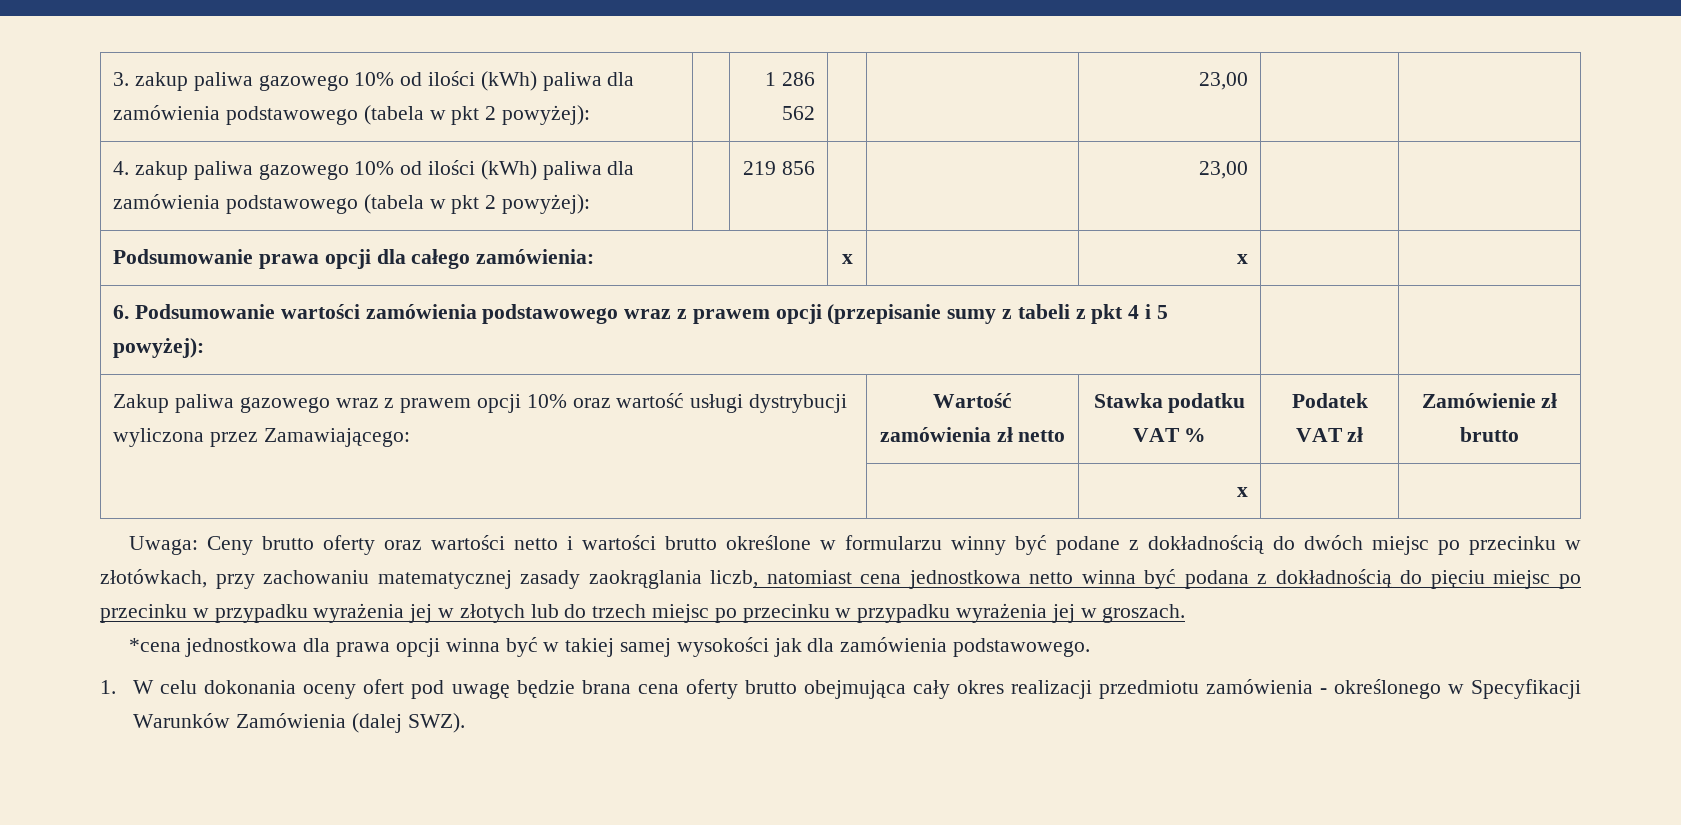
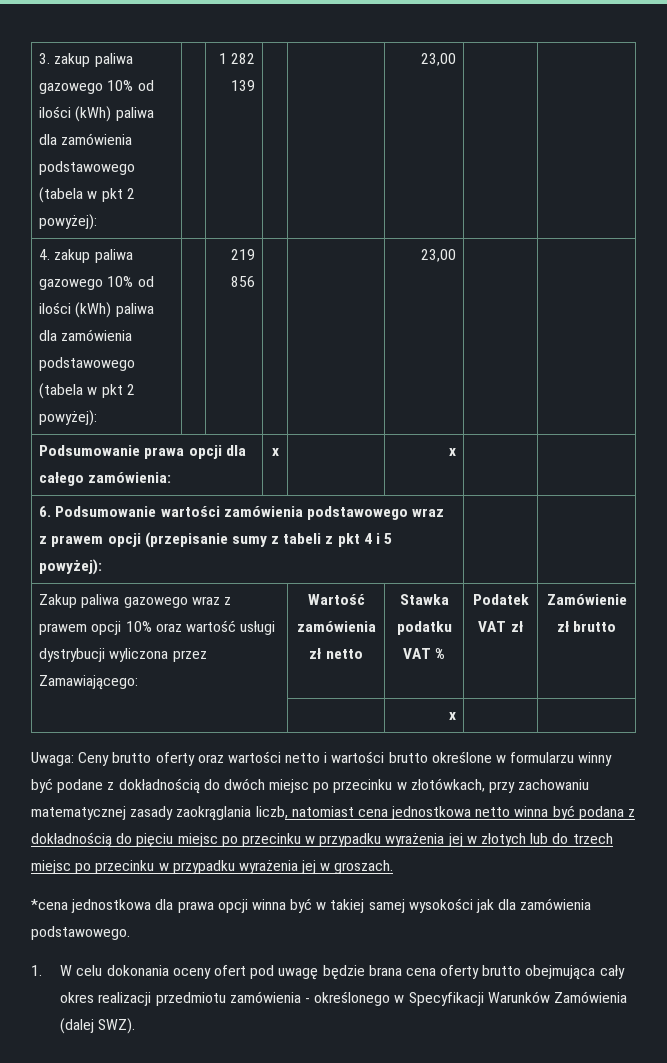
- 3. zakup paliwa gazowego 10% od ilości (kWh) paliwa dla zamówienia podstawowego (tabela w pkt 2 powyżej): | | 1 286 562 | | | 23,00 | |
+ 3. zakup paliwa gazowego 10% od ilości (kWh) paliwa dla zamówienia podstawowego (tabela w pkt 2 powyżej): | | 1 282 139 | | | 23,00 | |

